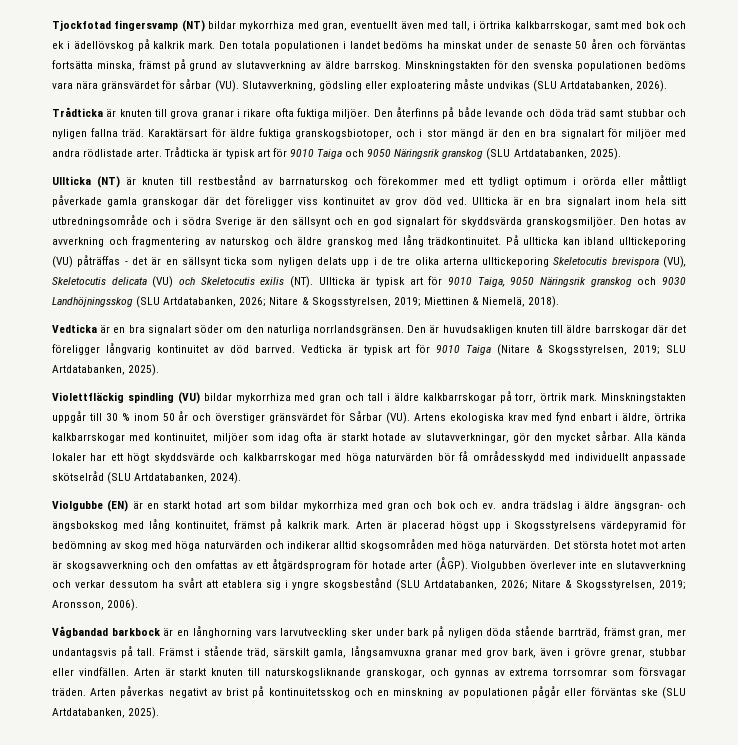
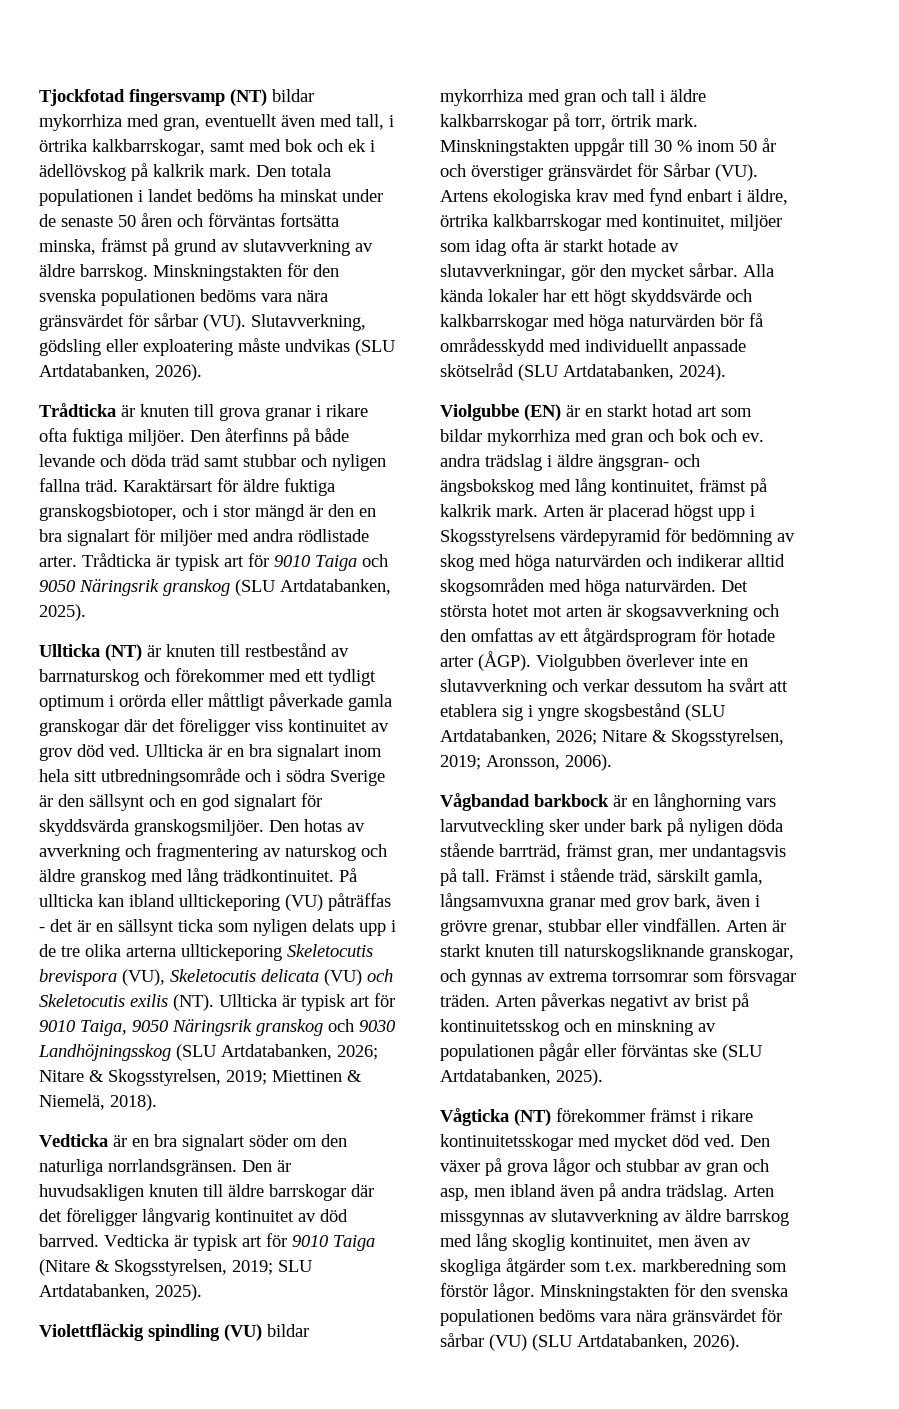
+ Vågticka (NT) förekommer främst i rikare kontinuitetsskogar med mycket död ved. Den växer på grova lågor och stubbar av gran och asp, men ibland även på andra trädslag. Arten missgynnas av slutavverkning av äldre barrskog med lång skoglig kontinuitet, men även av skogliga åtgärder som t.ex. markberedning som förstör lågor. Minskningstakten för den svenska populationen bedöms vara nära gränsvärdet för sårbar (VU) (SLU Artdatabanken, 2026).

